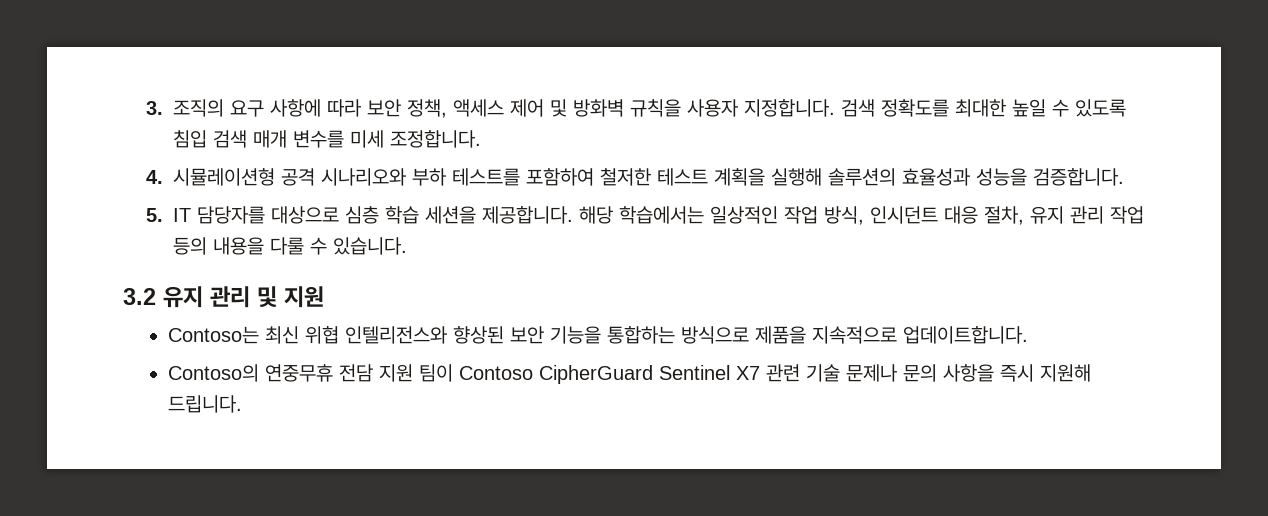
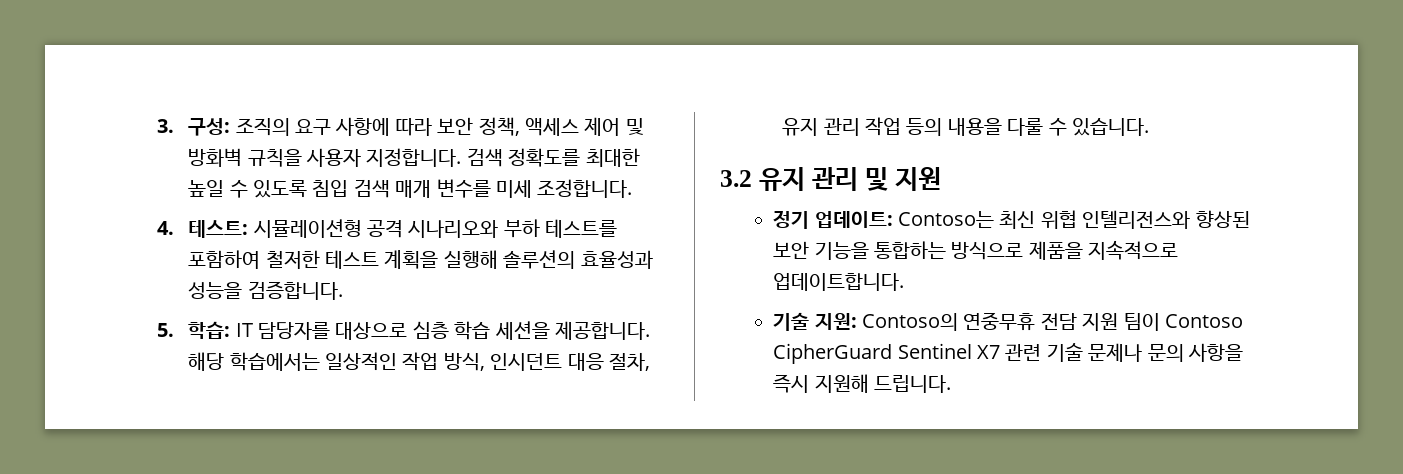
- 3. 조직의 요구 사항에 따라 보안 정책, 액세스 제어 및 방화벽 규칙을 사용자 지정합니다.
+ 3. 구성: 조직의 요구 사항에 따라 보안 정책, 액세스 제어 및 방화벽 규칙을 사용자 지정합니다.
- 4. 시뮬레이션형 공격 시나리오와 부하 테스트를 포함하여 철저한 테스트 계획을 실행해 솔루션의 효율성과 성능을 검증합니다.
+ 4. 테스트: 시뮬레이션형 공격 시나리오와 부하 테스트를 포함하여 철저한 테스트 계획을 실행해 솔루션의 효율성과 성능을 검증합니다.
- 5. IT 담당자를 대상으로 심층 학습 세션을 제공합니다.
+ 5. 학습: IT 담당자를 대상으로 심층 학습 세션을 제공합니다.
- Contoso는 최신 위협 인텔리전스와 향상된 보안 기능을 통합하는 방식으로 제품을 지속적으로 업데이트합니다.
+ 정기 업데이트: Contoso는 최신 위협 인텔리전스와 향상된 보안 기능을 통합하는 방식으로 제품을 지속적으로 업데이트합니다.
- Contoso의 연중무휴 전담 지원 팀이 Contoso CipherGuard Sentinel X7 관련 기술 문제나 문의 사항을 즉시 지원해 드립니다.
+ 기술 지원: Contoso의 연중무휴 전담 지원 팀이 Contoso CipherGuard Sentinel X7 관련 기술 문제나 문의 사항을 즉시 지원해 드립니다.

